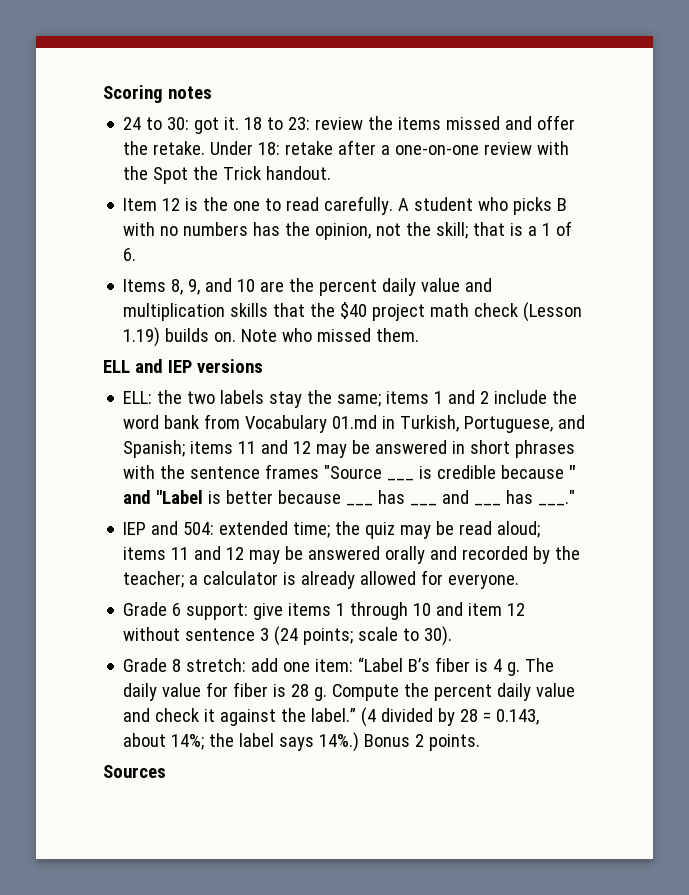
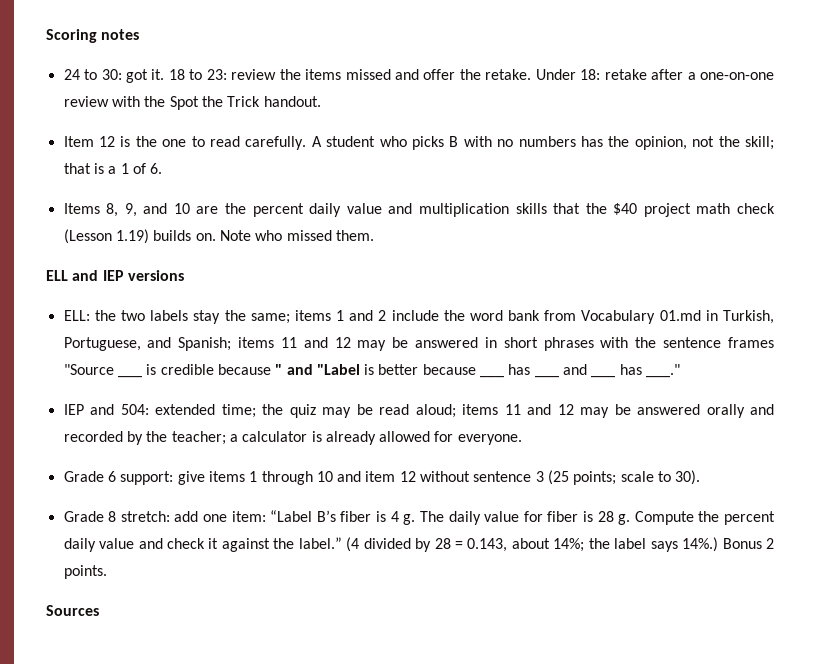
- Grade 6 support: give items 1 through 10 and item 12 without sentence 3 (24 points; scale to 30).
+ Grade 6 support: give items 1 through 10 and item 12 without sentence 3 (25 points; scale to 30).

